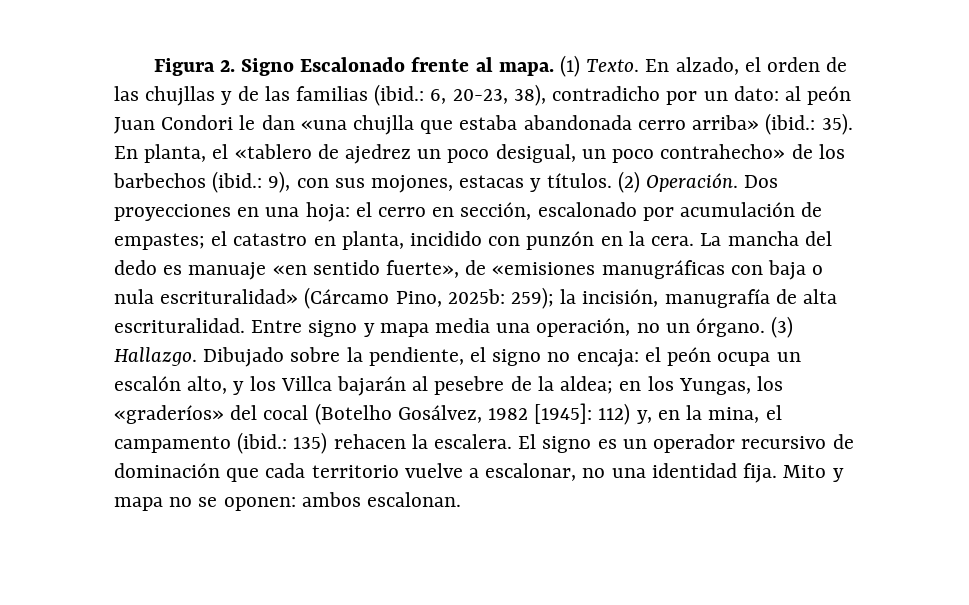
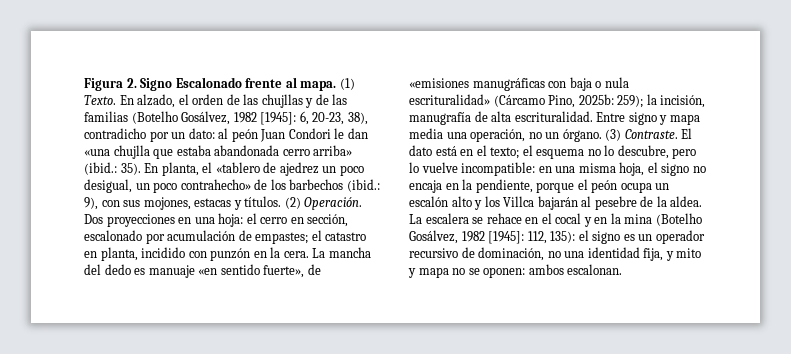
- En alzado, el orden de las chujllas y de las familias (ibid.: 6, 20-23, 38), contradicho por un dato: al peón Juan Condori le dan «una chujlla que estaba abandonada cerro arriba» (ibid.: 35).
+ En alzado, el orden de las chujllas y de las familias (Botelho Gosálvez, 1982 [1945]: 6, 20-23, 38), contradicho por un dato: al peón Juan Condori le dan «una chujlla que estaba abandonada cerro arriba» (ibid.: 35).
- (3) Hallazgo. Dibujado sobre la pendiente, el signo no encaja: el peón ocupa un escalón alto, y los Villca bajarán al pesebre de la aldea; en los Yungas, los «graderíos» del cocal (Botelho Gosálvez, 1982 [1945]: 112) y, en la mina, el campamento (ibid.: 135) rehacen la escalera. El signo es un operador recursivo de dominación que cada territorio vuelve a escalonar, no una identidad fija. Mito y mapa no se oponen: ambos escalonan.
+ (3) Contraste. El dato está en el texto; el esquema no lo descubre, pero lo vuelve incompatible: en una misma hoja, el signo no encaja en la pendiente, porque el peón ocupa un escalón alto y los Villca bajarán al pesebre de la aldea. La escalera se rehace en el cocal y en la mina (Botelho Gosálvez, 1982 [1945]: 112, 135): el signo es un operador recursivo de dominación, no una identidad fija, y mito y mapa no se oponen: ambos escalonan.

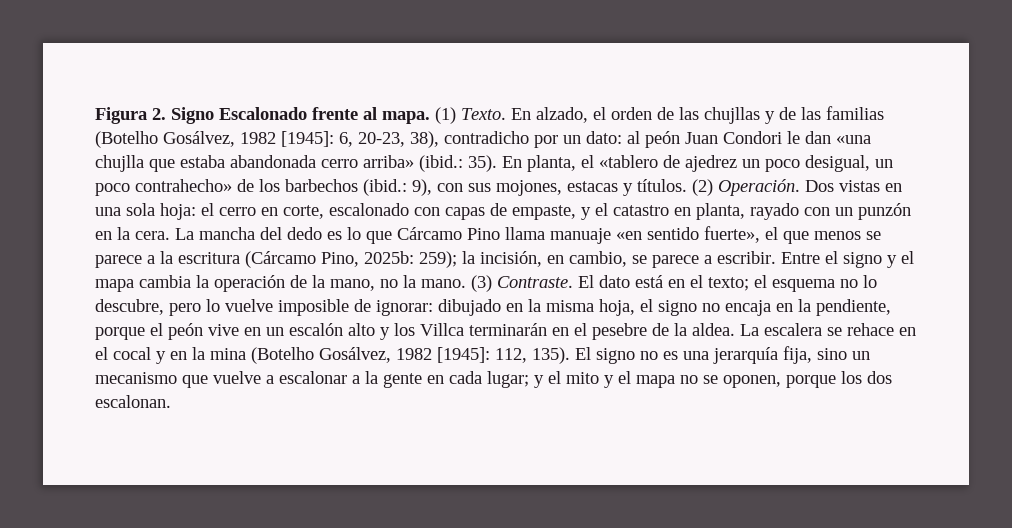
- Dos proyecciones en una hoja: el cerro en sección, escalonado por acumulación de empastes; el catastro en planta, incidido con punzón en la cera.
+ Dos vistas en una sola hoja: el cerro en corte, escalonado con capas de empaste, y el catastro en planta, rayado con un punzón en la cera.
- La mancha del dedo es manuaje «en sentido fuerte», de «emisiones manugráficas con baja o nula escrituralidad» (Cárcamo Pino, 2025b: 259); la incisión, manugrafía de alta escrituralidad. Entre signo y mapa media una operación, no un órgano.
+ La mancha del dedo es lo que Cárcamo Pino llama manuaje «en sentido fuerte», el que menos se parece a la escritura (Cárcamo Pino, 2025b: 259); la incisión, en cambio, se parece a escribir. Entre el signo y el mapa cambia la operación de la mano, no la mano.
- El dato está en el texto; el esquema no lo descubre, pero lo vuelve incompatible: en una misma hoja, el signo no encaja en la pendiente, porque el peón ocupa un escalón alto y los Villca bajarán al pesebre de la aldea.
+ El dato está en el texto; el esquema no lo descubre, pero lo vuelve imposible de ignorar: dibujado en la misma hoja, el signo no encaja en la pendiente, porque el peón vive en un escalón alto y los Villca terminarán en el pesebre de la aldea.
- La escalera se rehace en el cocal y en la mina (Botelho Gosálvez, 1982 [1945]: 112, 135): el signo es un operador recursivo de dominación, no una identidad fija, y mito y mapa no se oponen: ambos escalonan.
+ La escalera se rehace en el cocal y en la mina (Botelho Gosálvez, 1982 [1945]: 112, 135). El signo no es una jerarquía fija, sino un mecanismo que vuelve a escalonar a la gente en cada lugar; y el mito y el mapa no se oponen, porque los dos escalonan.

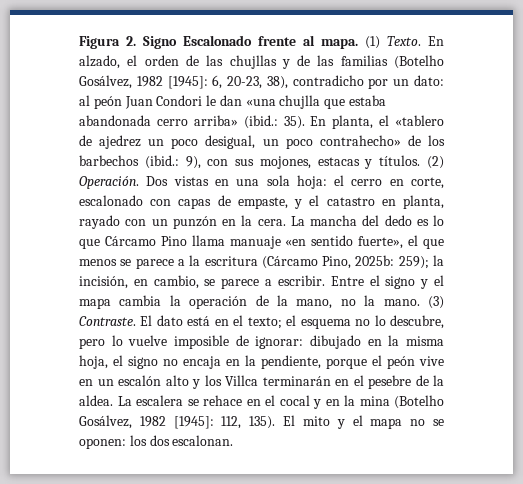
- El signo no es una jerarquía fija, sino un mecanismo que vuelve a escalonar a la gente en cada lugar; y el mito y el mapa no se oponen, porque los dos escalonan.
+ El mito y el mapa no se oponen: los dos escalonan.

